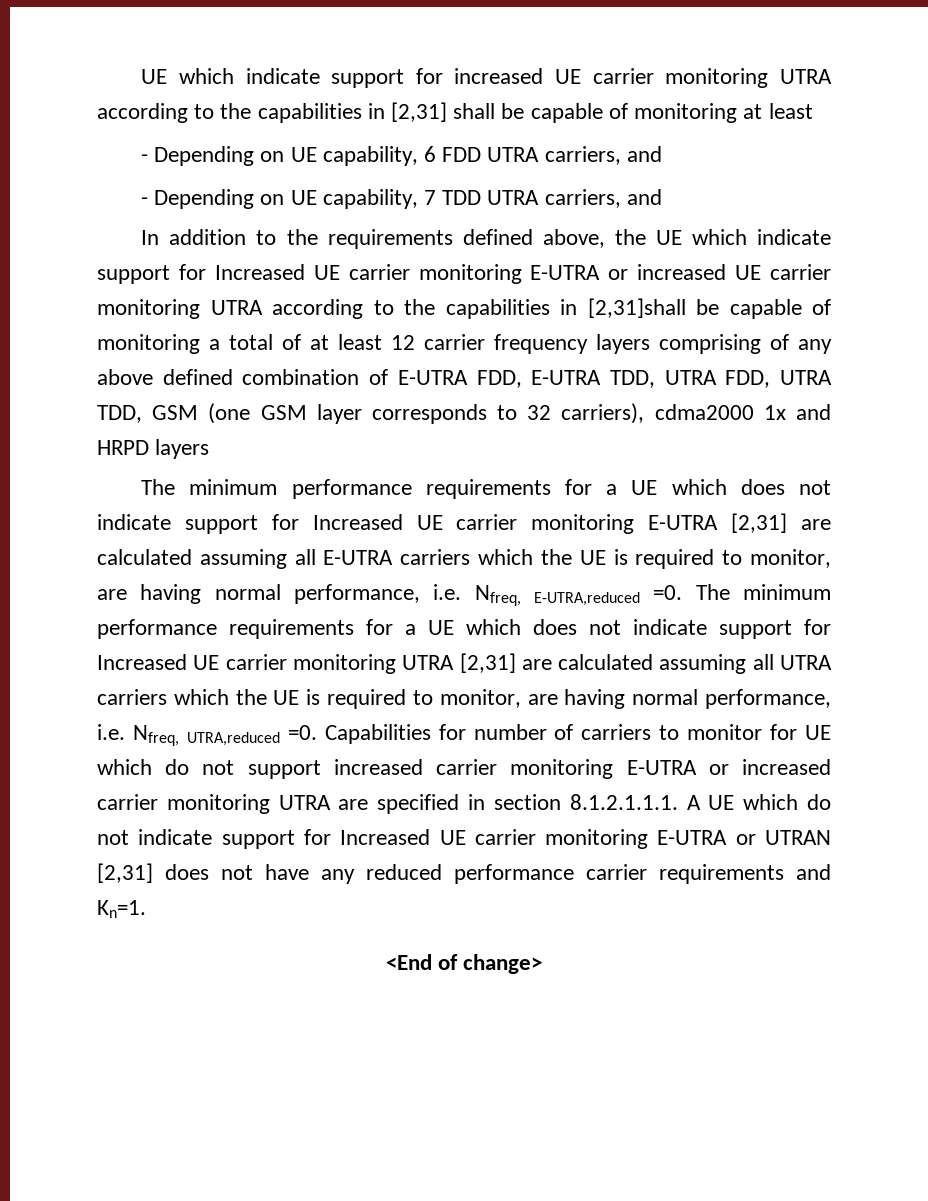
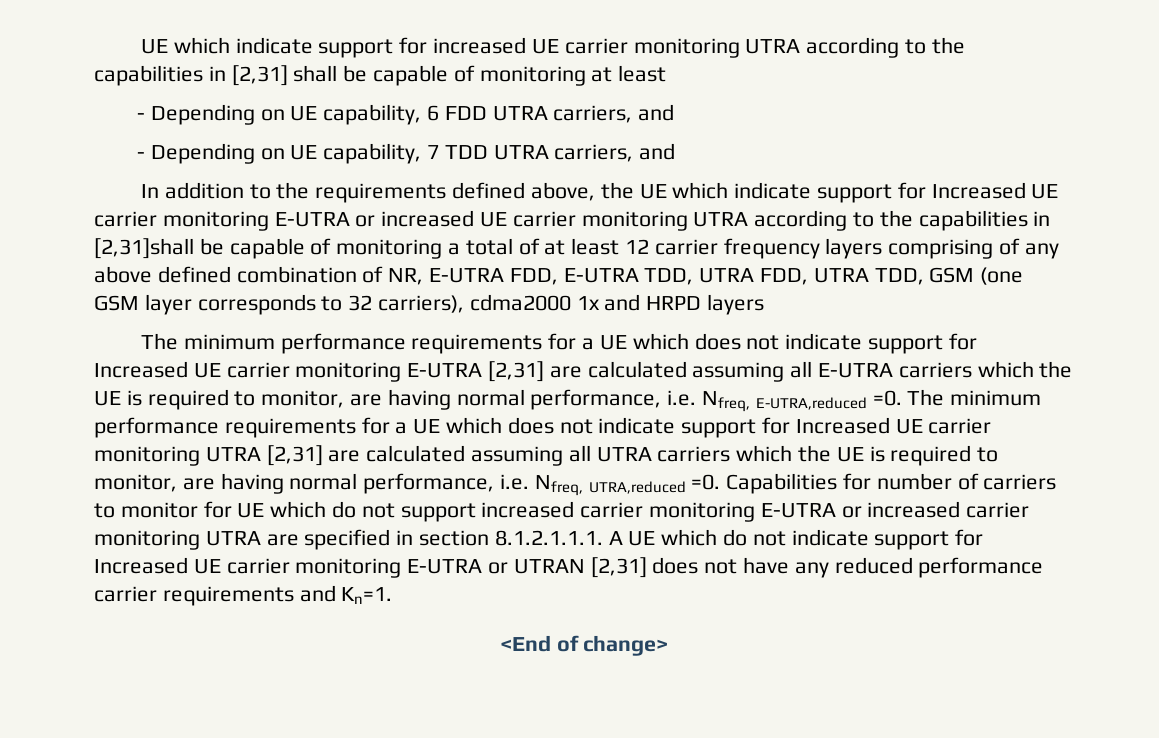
- In addition to the requirements defined above, the UE which indicate support for Increased UE carrier monitoring E-UTRA or increased UE carrier monitoring UTRA according to the capabilities in [2,31]shall be capable of monitoring a total of at least 12 carrier frequency layers comprising of any above defined combination of E-UTRA FDD, E-UTRA TDD, UTRA FDD, UTRA TDD, GSM (one GSM layer corresponds to 32 carriers), cdma2000 1x and HRPD layers
+ In addition to the requirements defined above, the UE which indicate support for Increased UE carrier monitoring E-UTRA or increased UE carrier monitoring UTRA according to the capabilities in [2,31]shall be capable of monitoring a total of at least 12 carrier frequency layers comprising of any above defined combination of NR, E-UTRA FDD, E-UTRA TDD, UTRA FDD, UTRA TDD, GSM (one GSM layer corresponds to 32 carriers), cdma2000 1x and HRPD layers

